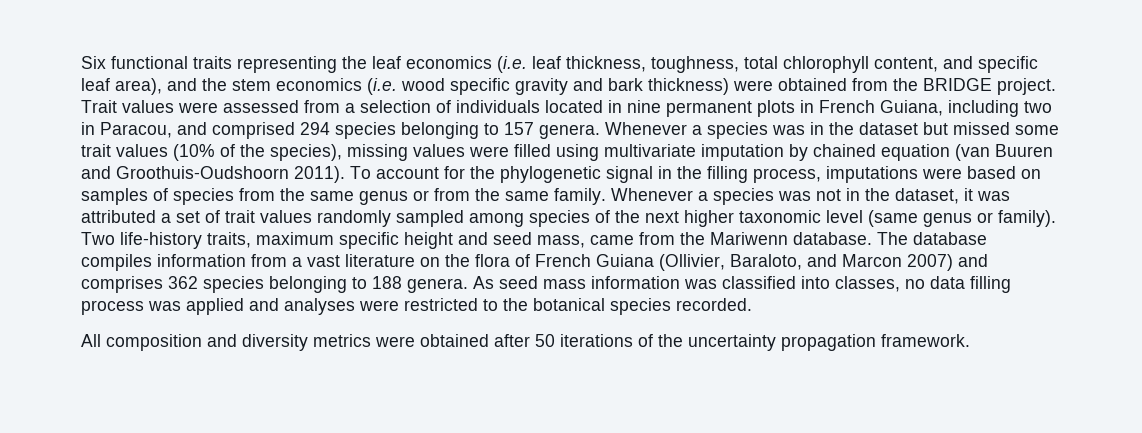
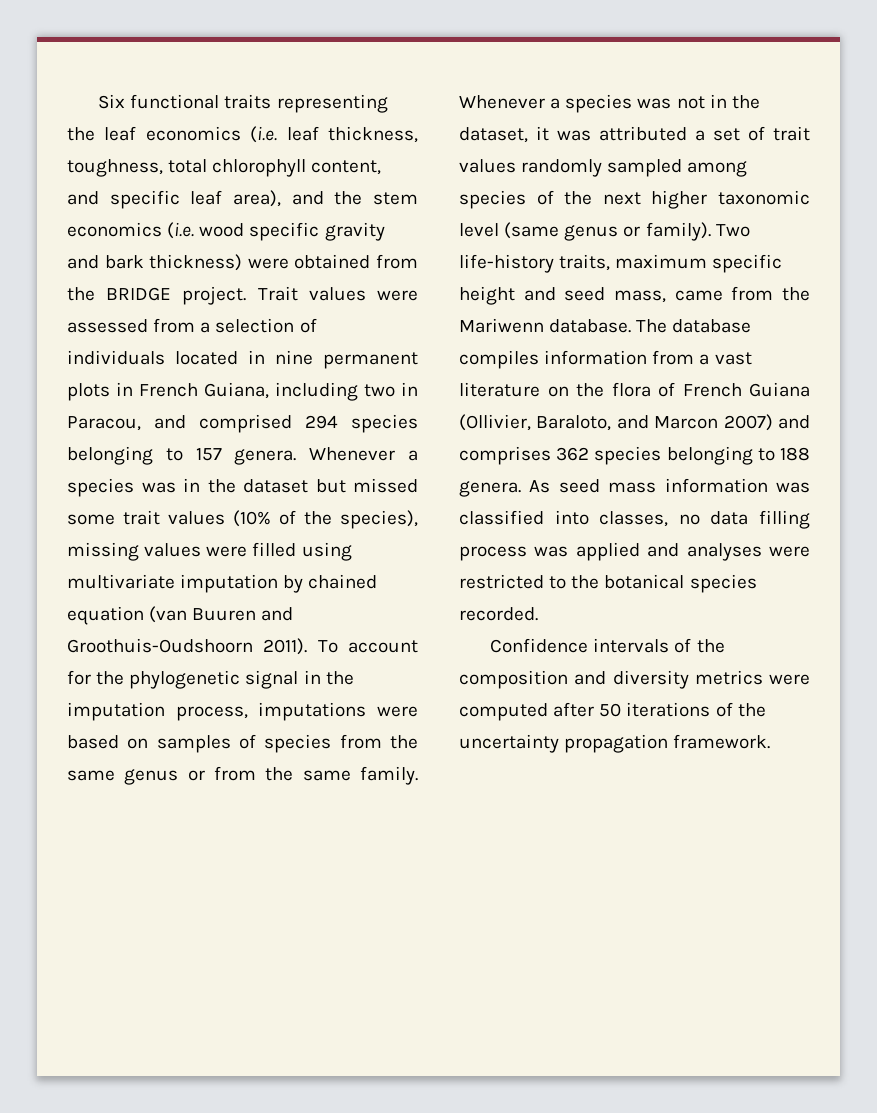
- To account for the phylogenetic signal in the filling process, imputations were based on samples of species from the same genus or from the same family.
+ To account for the phylogenetic signal in the imputation process, imputations were based on samples of species from the same genus or from the same family.
- All composition and diversity metrics were obtained after 50 iterations of the uncertainty propagation framework.
+ Confidence intervals of the composition and diversity metrics were computed after 50 iterations of the uncertainty propagation framework.

